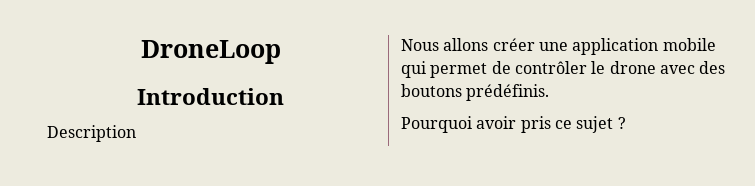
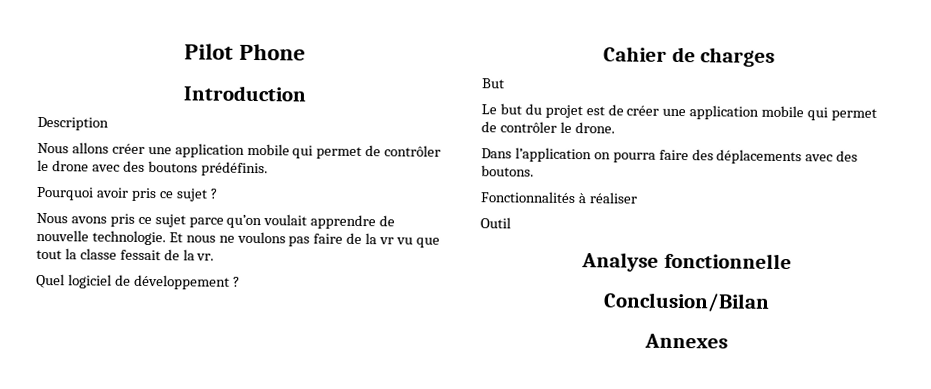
- DroneLoop
+ Pilot Phone
+ Nous avons pris ce sujet parce qu’on voulait apprendre de nouvelle technologie. Et nous ne voulons pas faire de la vr vu que tout la classe fessait de la vr.
+ Quel logiciel de développement ?
+ Cahier de charges
+ But
+ Le but du projet est de créer une application mobile qui permet de contrôler le drone.
+ Dans l’application on pourra faire des déplacements avec des boutons.
+ Fonctionnalités à réaliser
+ Outil
+ Analyse fonctionnelle
+ Conclusion/Bilan
+ Annexes

